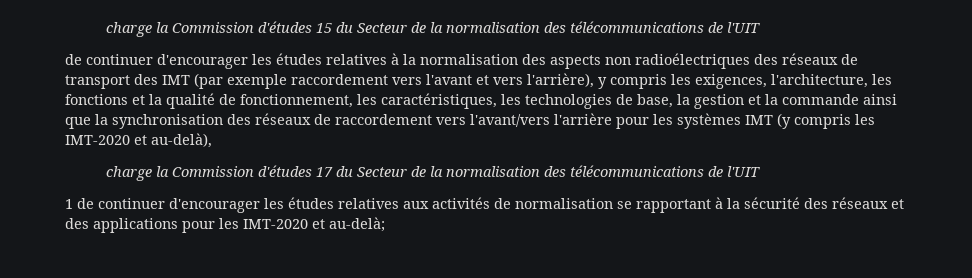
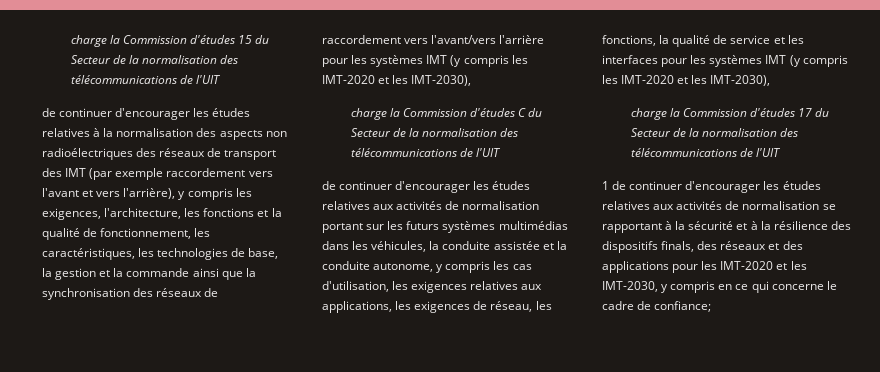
- de continuer d'encourager les études relatives à la normalisation des aspects non radioélectriques des réseaux de transport des IMT (par exemple raccordement vers l'avant et vers l'arrière), y compris les exigences, l'architecture, les fonctions et la qualité de fonctionnement, les caractéristiques, les technologies de base, la gestion et la commande ainsi que la synchronisation des réseaux de raccordement vers l'avant/vers l'arrière pour les systèmes IMT (y compris les IMT-2020 et au-delà),
+ de continuer d'encourager les études relatives à la normalisation des aspects non radioélectriques des réseaux de transport des IMT (par exemple raccordement vers l'avant et vers l'arrière), y compris les exigences, l'architecture, les fonctions et la qualité de fonctionnement, les caractéristiques, les technologies de base, la gestion et la commande ainsi que la synchronisation des réseaux de raccordement vers l'avant/vers l'arrière pour les systèmes IMT (y compris les IMT-2020 et les IMT-2030),
+ charge la Commission d'études C du Secteur de la normalisation des télécommunications de l'UIT
+ de continuer d'encourager les études relatives aux activités de normalisation portant sur les futurs systèmes multimédias dans les véhicules, la conduite assistée et la conduite autonome, y compris les cas d'utilisation, les exigences relatives aux applications, les exigences de réseau, les fonctions, la qualité de service et les interfaces pour les systèmes IMT (y compris les IMT-2020 et les IMT-2030),
- 1 de continuer d'encourager les études relatives aux activités de normalisation se rapportant à la sécurité des réseaux et des applications pour les IMT-2020 et au-delà;
+ 1 de continuer d'encourager les études relatives aux activités de normalisation se rapportant à la sécurité et à la résilience des dispositifs finals, des réseaux et des applications pour les IMT-2020 et les IMT-2030, y compris en ce qui concerne le cadre de confiance;

